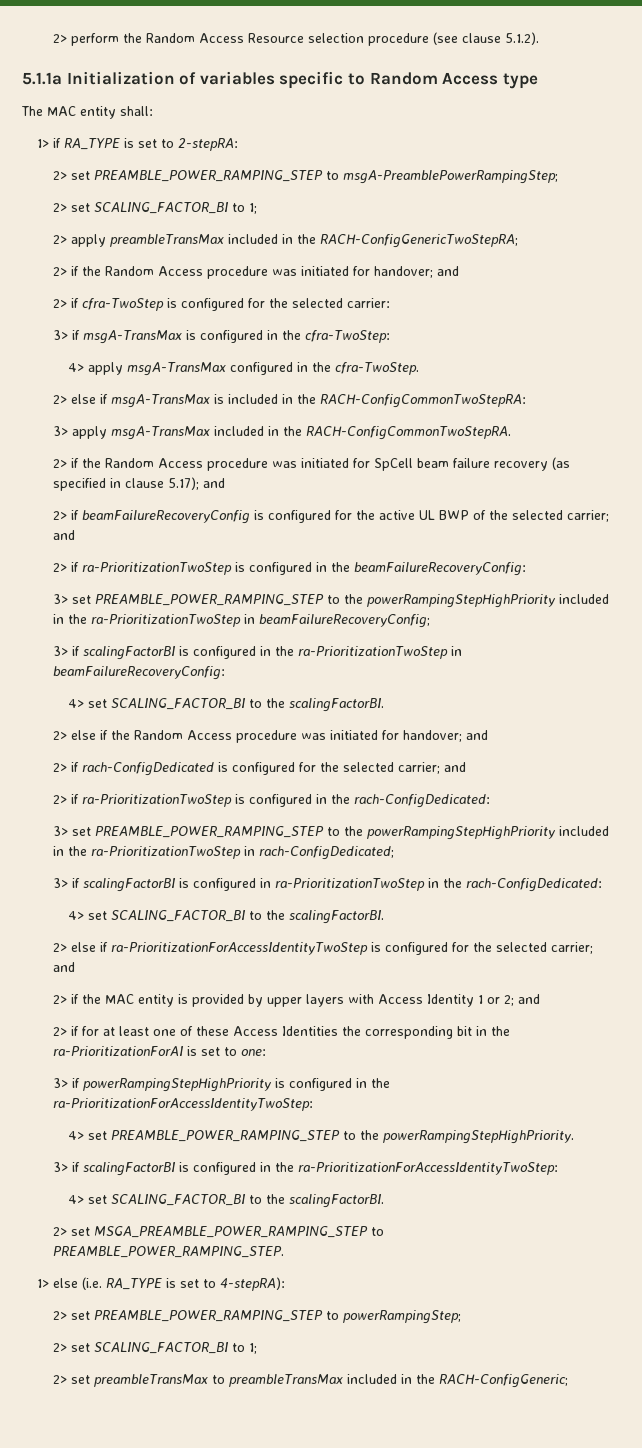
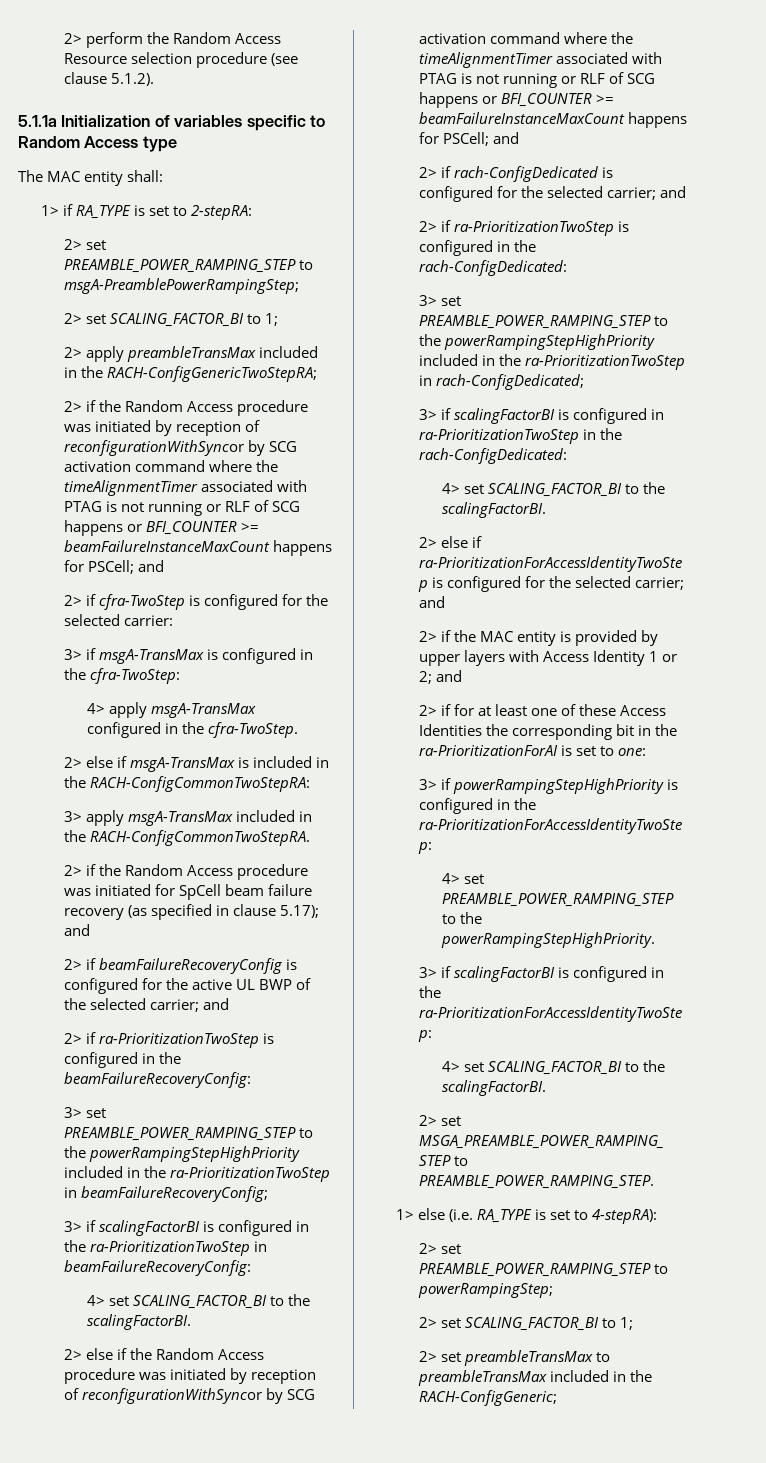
- 2> if the Random Access procedure was initiated for handover; and
+ 2> if the Random Access procedure was initiated by reception of reconfigurationWithSyncor by SCG activation command where the timeAlignmentTimer associated with PTAG is not running or RLF of SCG happens or BFI_COUNTER >= beamFailureInstanceMaxCount happens for PSCell; and
- 2> else if the Random Access procedure was initiated for handover; and
+ 2> else if the Random Access procedure was initiated by reception of reconfigurationWithSyncor by SCG activation command where the timeAlignmentTimer associated with PTAG is not running or RLF of SCG happens or BFI_COUNTER >= beamFailureInstanceMaxCount happens for PSCell; and

